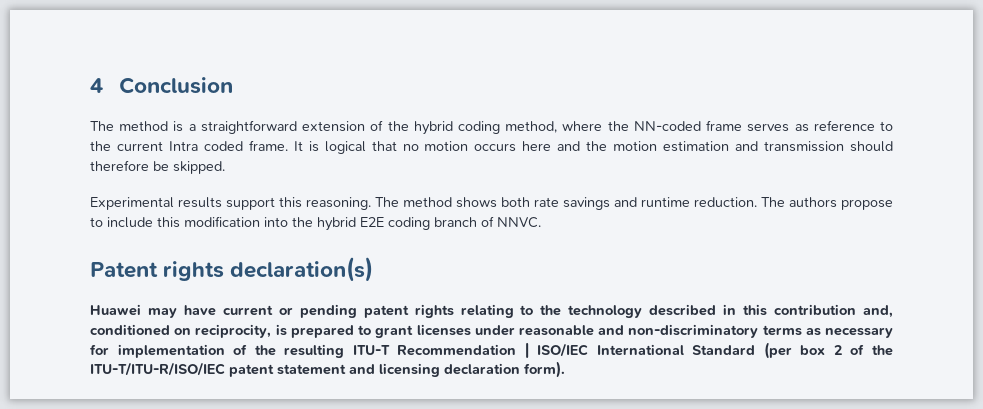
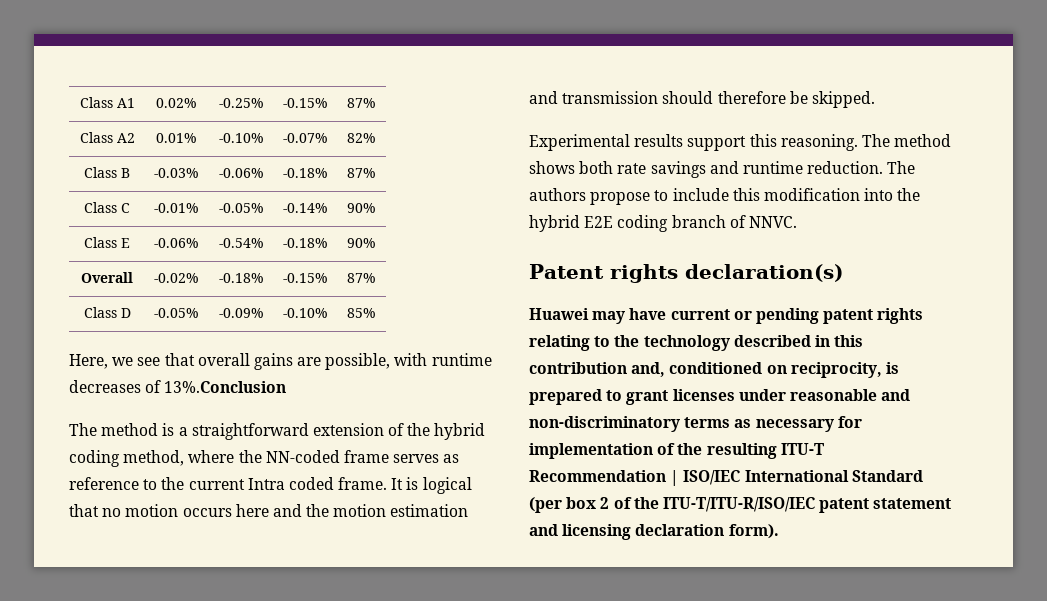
- 4 Conclusion
+ Class A1 | 0.02% | -0.25% | -0.15% | 87%
+ Class A2 | 0.01% | -0.10% | -0.07% | 82%
+ Class B | -0.03% | -0.06% | -0.18% | 87%
+ Class C | -0.01% | -0.05% | -0.14% | 90%
+ Class E | -0.06% | -0.54% | -0.18% | 90%
+ Overall | -0.02% | -0.18% | -0.15% | 87%
+ Class D | -0.05% | -0.09% | -0.10% | 85%
+ Here, we see that overall gains are possible, with runtime decreases of 13%.Conclusion

